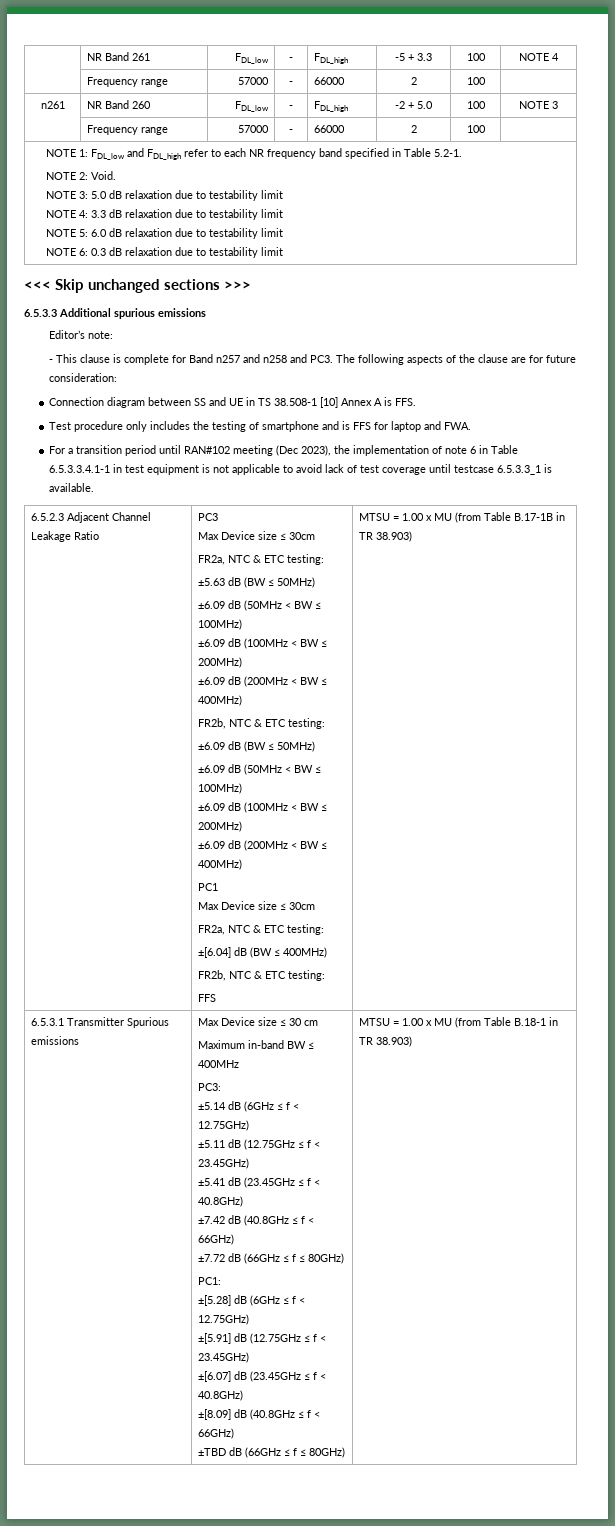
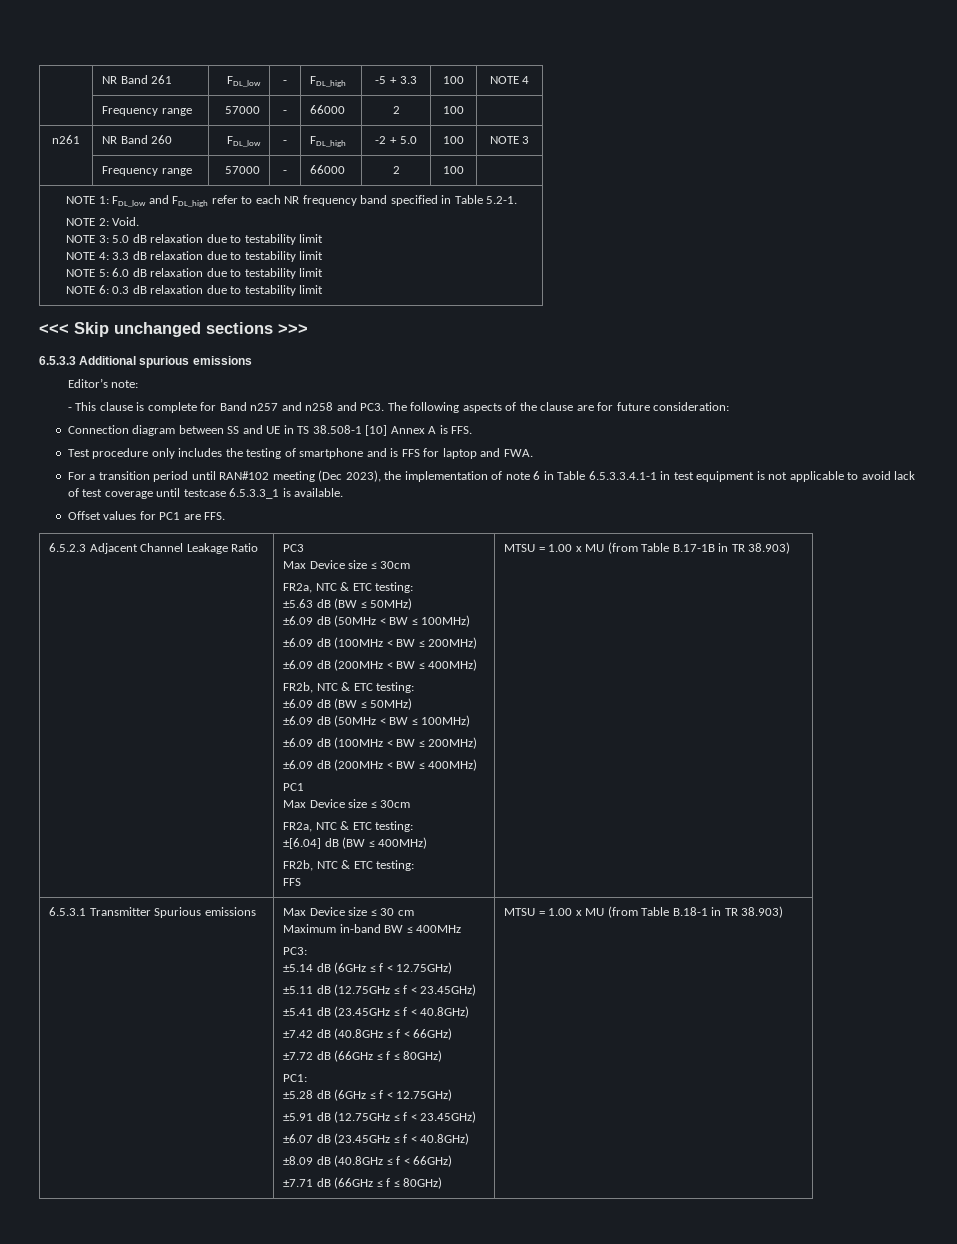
+ Offset values for PC1 are FFS.
- ±[5.28] dB (6GHz ≤ f < 12.75GHz)
- ±[5.91] dB (12.75GHz ≤ f < 23.45GHz)
- ±[6.07] dB (23.45GHz ≤ f < 40.8GHz)
- ±[8.09] dB (40.8GHz ≤ f < 66GHz)
- ±TBD dB (66GHz ≤ f ≤ 80GHz)
+ ±5.28 dB (6GHz ≤ f < 12.75GHz)
+ ±5.91 dB (12.75GHz ≤ f < 23.45GHz)
+ ±6.07 dB (23.45GHz ≤ f < 40.8GHz)
+ ±8.09 dB (40.8GHz ≤ f < 66GHz)
+ ±7.71 dB (66GHz ≤ f ≤ 80GHz)

